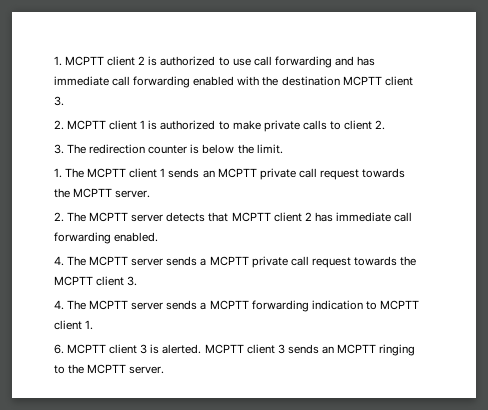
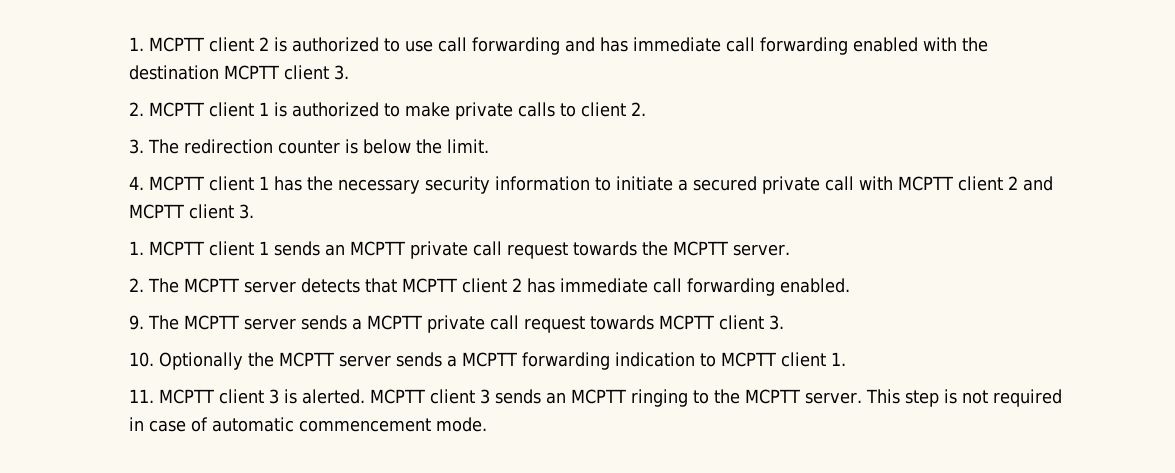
- 1. The MCPTT client 1 sends an MCPTT private call request towards the MCPTT server.
+ 4. MCPTT client 1 has the necessary security information to initiate a secured private call with MCPTT client 2 and MCPTT client 3.
+ 1. MCPTT client 1 sends an MCPTT private call request towards the MCPTT server.
- 4. The MCPTT server sends a MCPTT private call request towards the MCPTT client 3.
- 4. The MCPTT server sends a MCPTT forwarding indication to MCPTT client 1.
+ 9. The MCPTT server sends a MCPTT private call request towards MCPTT client 3.
+ 10. Optionally the MCPTT server sends a MCPTT forwarding indication to MCPTT client 1.
- 6. MCPTT client 3 is alerted.
+ 11. MCPTT client 3 is alerted.
+ This step is not required in case of automatic commencement mode.

